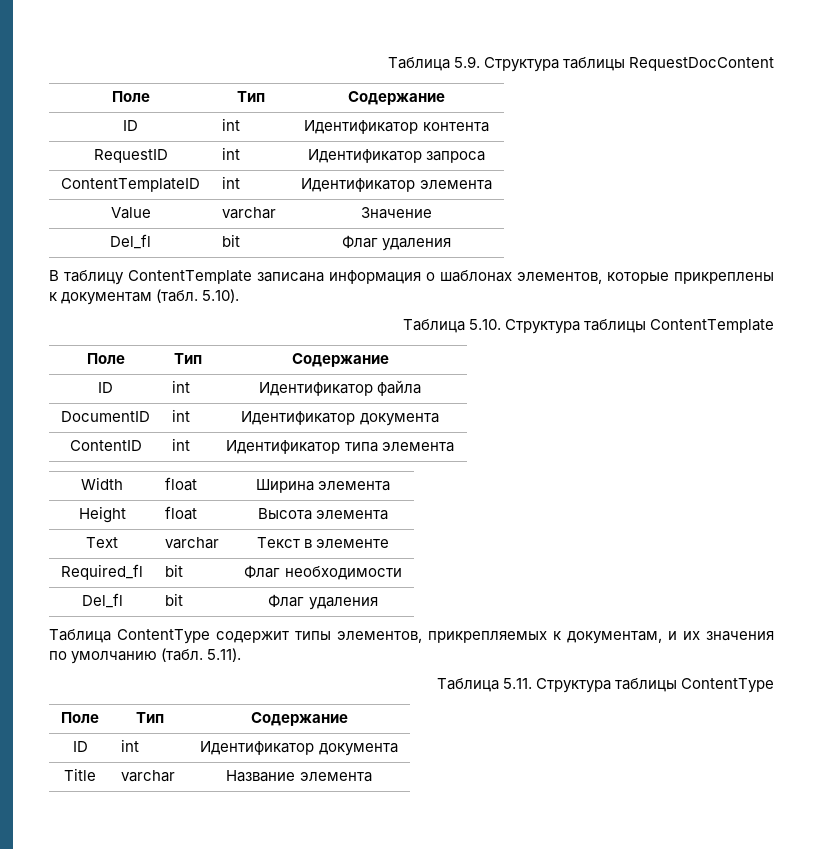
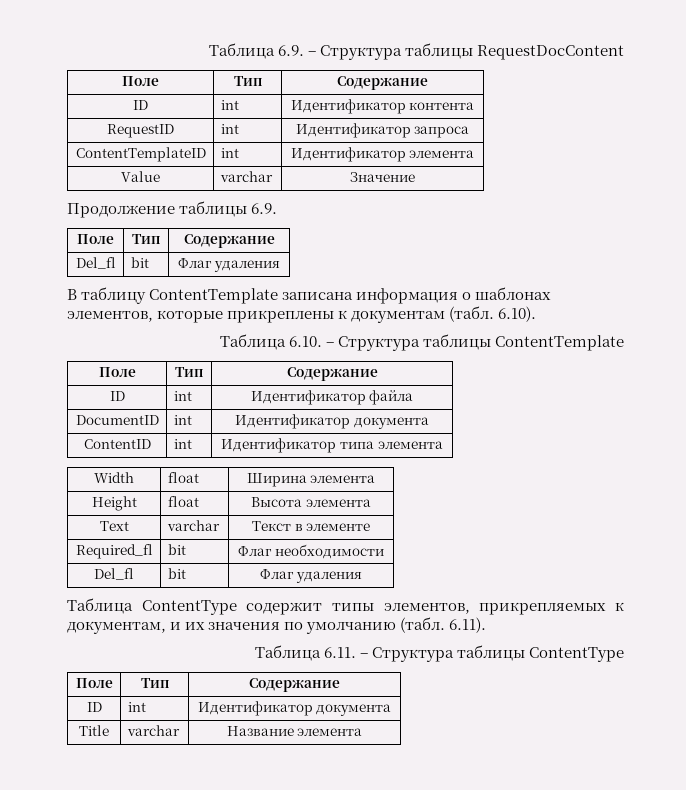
- Таблица 5.9. Структура таблицы RequestDocContent
+ Таблица 6.9. – Структура таблицы RequestDocContent
+ Продолжение таблицы 6.9.
+ Поле | Тип | Содержание
- 5.10).
- Таблица 5.10. Структура таблицы ContentTemplate
+ 6.10).
+ Таблица 6.10. – Структура таблицы ContentTemplate
- 5.11).
- Таблица 5.11. Структура таблицы ContentType
+ 6.11).
+ Таблица 6.11. – Структура таблицы ContentType

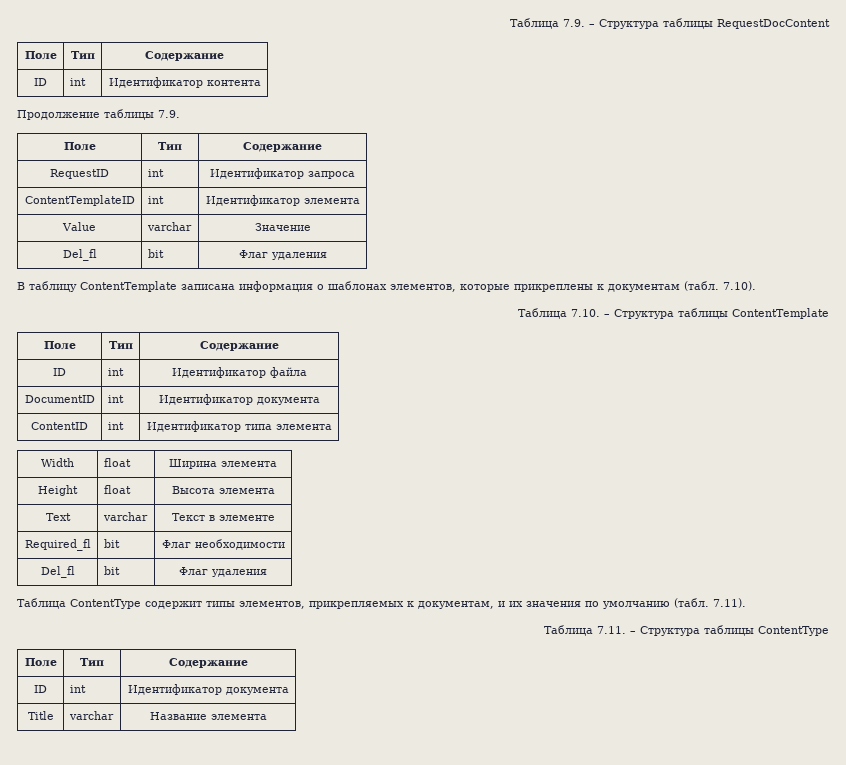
- Таблица 6.9. – Структура таблицы RequestDocContent
+ Таблица 7.9. – Структура таблицы RequestDocContent
+ Продолжение таблицы 7.9.
+ Поле | Тип | Содержание
- Продолжение таблицы 6.9.
- Поле | Тип | Содержание
- 6.10).
- Таблица 6.10. – Структура таблицы ContentTemplate
+ 7.10).
+ Таблица 7.10. – Структура таблицы ContentTemplate
- 6.11).
- Таблица 6.11. – Структура таблицы ContentType
+ 7.11).
+ Таблица 7.11. – Структура таблицы ContentType

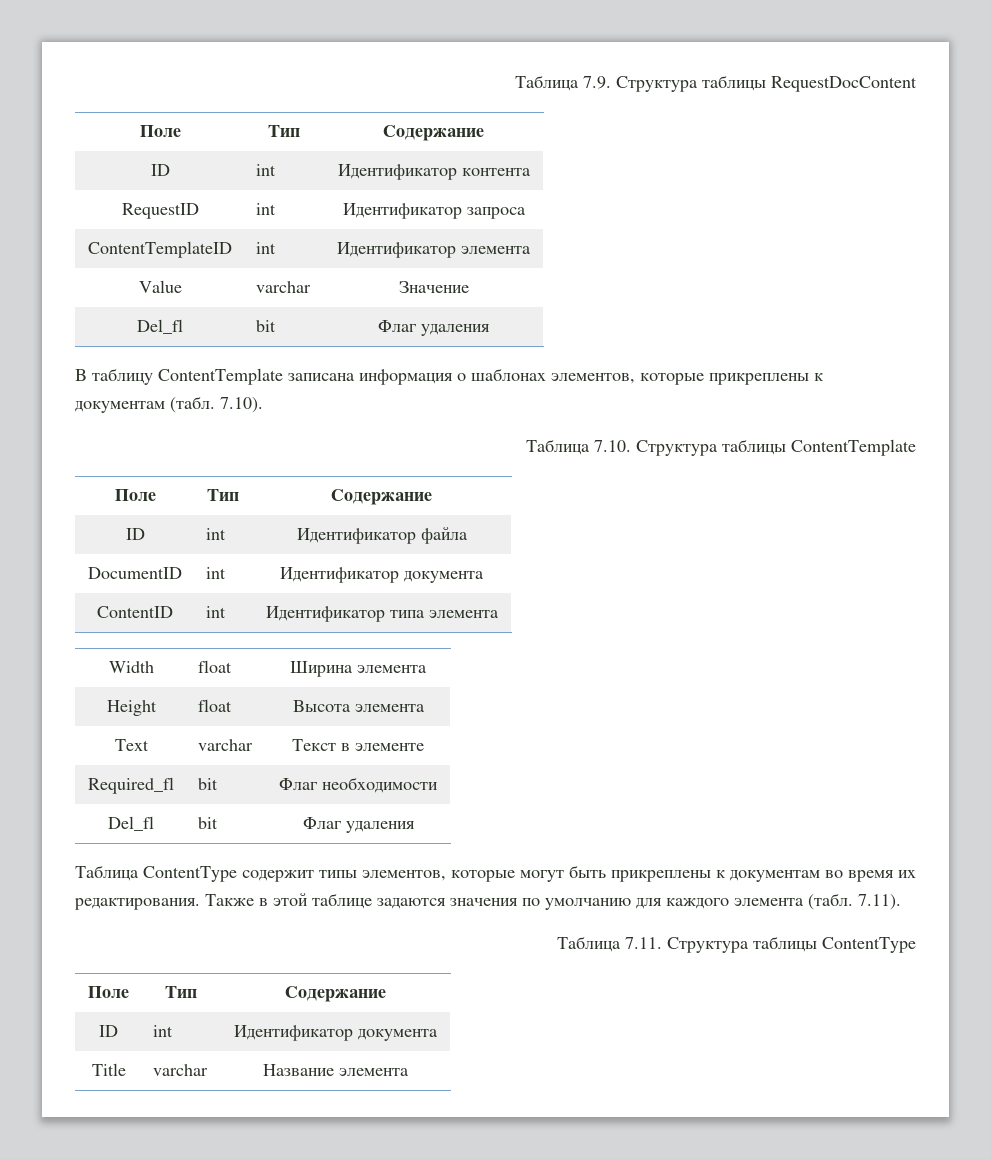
- Таблица 7.9. – Структура таблицы RequestDocContent
+ Таблица 7.9. Структура таблицы RequestDocContent
- Продолжение таблицы 7.9.
- Поле | Тип | Содержание
- Таблица 7.10. – Структура таблицы ContentTemplate
+ Таблица 7.10. Структура таблицы ContentTemplate
- Таблица ContentType содержит типы элементов, прикрепляемых к документам, и их значения по умолчанию (табл.
+ Таблица ContentType содержит типы элементов, которые могут быть прикреплены к документам во время их редактирования. Также в этой таблице задаются значения по умолчанию для каждого элемента (табл.
- Таблица 7.11. – Структура таблицы ContentType
+ Таблица 7.11. Структура таблицы ContentType

